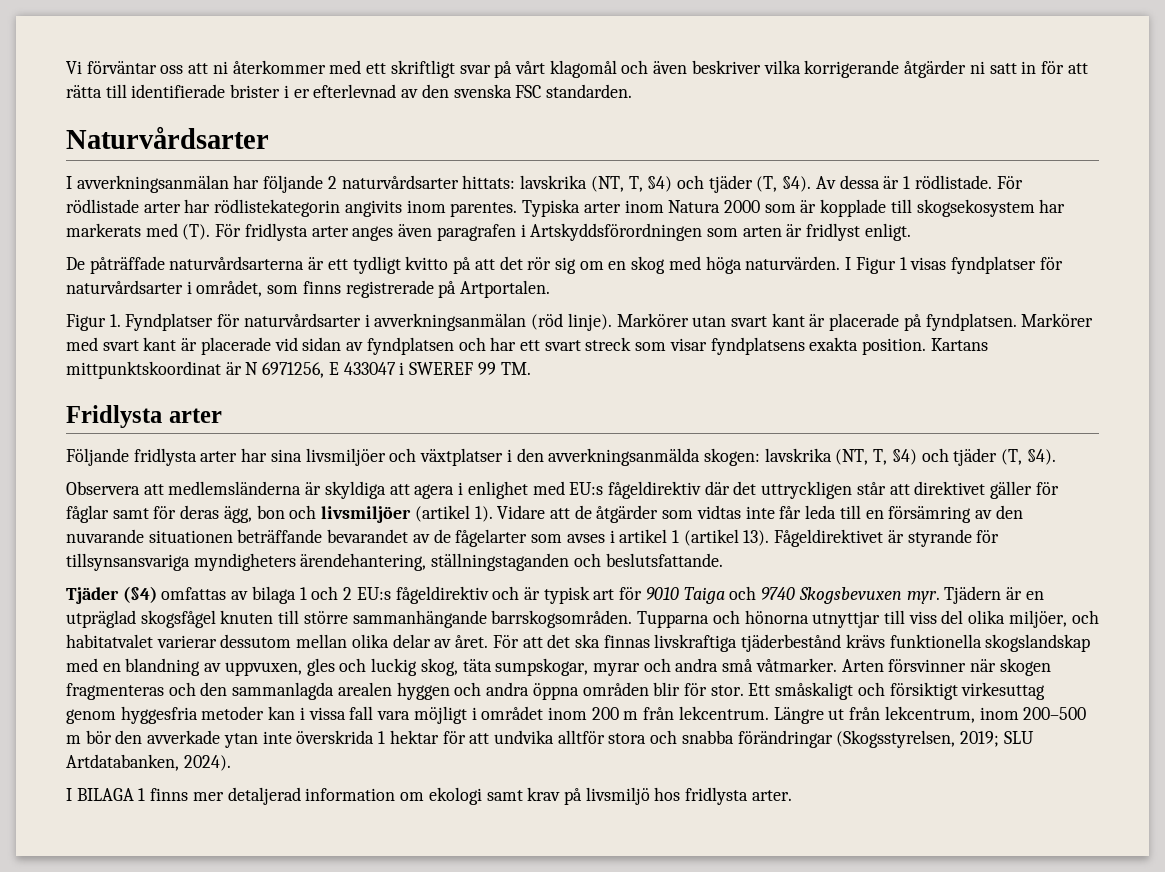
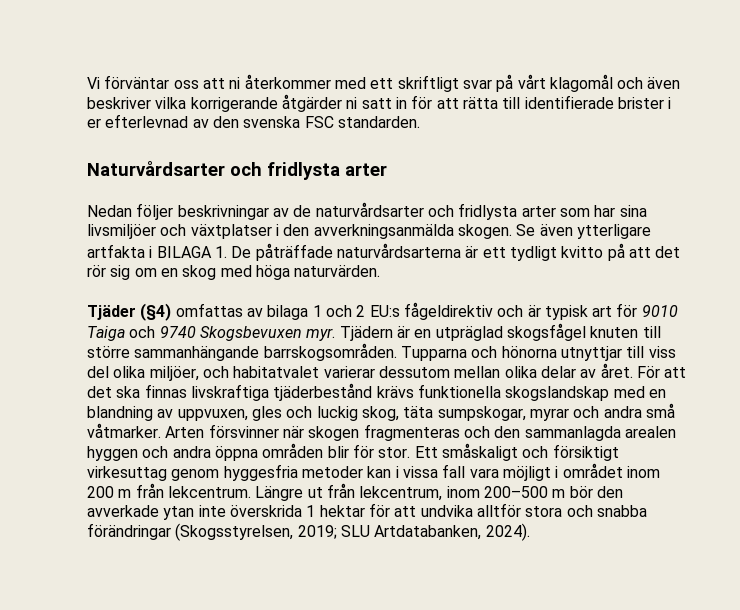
- Naturvårdsarter
- I avverkningsanmälan har följande 2 naturvårdsarter hittats: lavskrika (NT, T, §4) och tjäder (T, §4). Av dessa är 1 rödlistade. För rödlistade arter har rödlistekategorin angivits inom parentes. Typiska arter inom Natura 2000 som är kopplade till skogsekosystem har markerats med (T). För fridlysta arter anges även paragrafen i Artskyddsförordningen som arten är fridlyst enligt.
- De påträffade naturvårdsarterna är ett tydligt kvitto på att det rör sig om en skog med höga naturvärden. I Figur 1 visas fyndplatser för naturvårdsarter i området, som finns registrerade på Artportalen.
- Figur 1. Fyndplatser för naturvårdsarter i avverkningsanmälan (röd linje). Markörer utan svart kant är placerade på fyndplatsen. Markörer med svart kant är placerade vid sidan av fyndplatsen och har ett svart streck som visar fyndplatsens exakta position. Kartans mittpunktskoordinat är N 6971256, E 433047 i SWEREF 99 TM.
- Fridlysta arter
- Följande fridlysta arter har sina livsmiljöer och växtplatser i den avverkningsanmälda skogen: lavskrika (NT, T, §4) och tjäder (T, §4).
- Observera att medlemsländerna är skyldiga att agera i enlighet med EU:s fågeldirektiv där det uttryckligen står att direktivet gäller för fåglar samt för deras ägg, bon och livsmiljöer (artikel 1). Vidare att de åtgärder som vidtas inte får leda till en försämring av den nuvarande situationen beträffande bevarandet av de fågelarter som avses i artikel 1 (artikel 13). Fågeldirektivet är styrande för tillsynsansvariga myndigheters ärendehantering, ställningstaganden och beslutsfattande.
+ Naturvårdsarter och fridlysta arter
+ Nedan följer beskrivningar av de naturvårdsarter och fridlysta arter som har sina livsmiljöer och växtplatser i den avverkningsanmälda skogen. Se även ytterligare artfakta i BILAGA 1. De påträffade naturvårdsarterna är ett tydligt kvitto på att det rör sig om en skog med höga naturvärden.
- I BILAGA 1 finns mer detaljerad information om ekologi samt krav på livsmiljö hos fridlysta arter.

